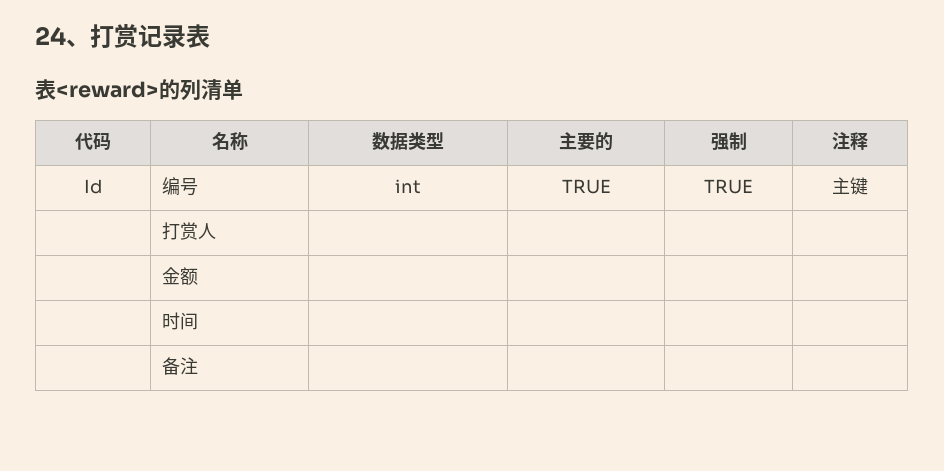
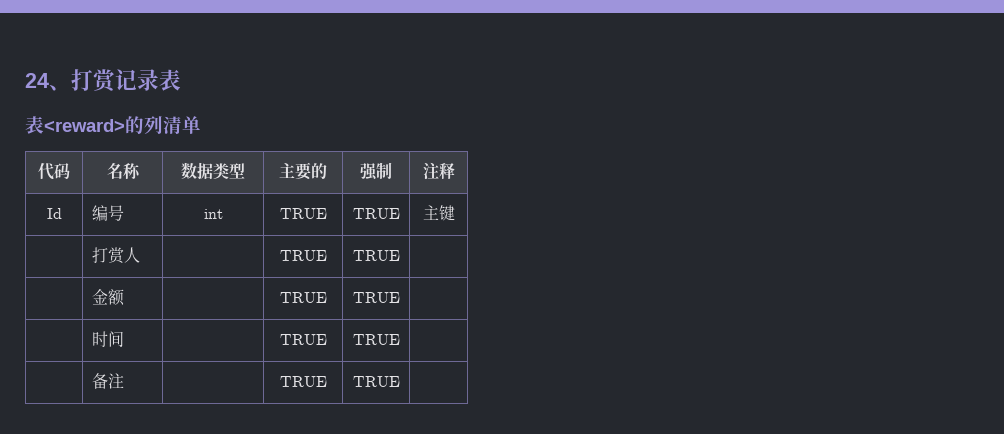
- | 打赏人 | | | |
+ | 打赏人 | | TRUE | TRUE |
- | 金额 | | | |
+ | 金额 | | TRUE | TRUE |
- | 时间 | | | |
+ | 时间 | | TRUE | TRUE |
- | 备注 | | | |
+ | 备注 | | TRUE | TRUE |

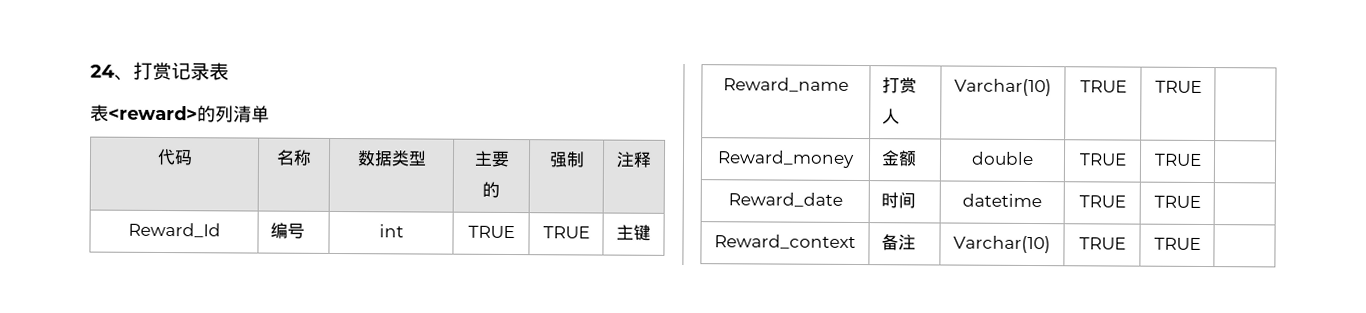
- Id | 编号 | int | TRUE | TRUE | 主键
+ Reward_Id | 编号 | int | TRUE | TRUE | 主键
- | 打赏人 | | TRUE | TRUE |
- | 金额 | | TRUE | TRUE |
- | 时间 | | TRUE | TRUE |
- | 备注 | | TRUE | TRUE |
+ Reward_name | 打赏人 | Varchar(10) | TRUE | TRUE |
+ Reward_money | 金额 | double | TRUE | TRUE |
+ Reward_date | 时间 | datetime | TRUE | TRUE |
+ Reward_context | 备注 | Varchar(10) | TRUE | TRUE |

